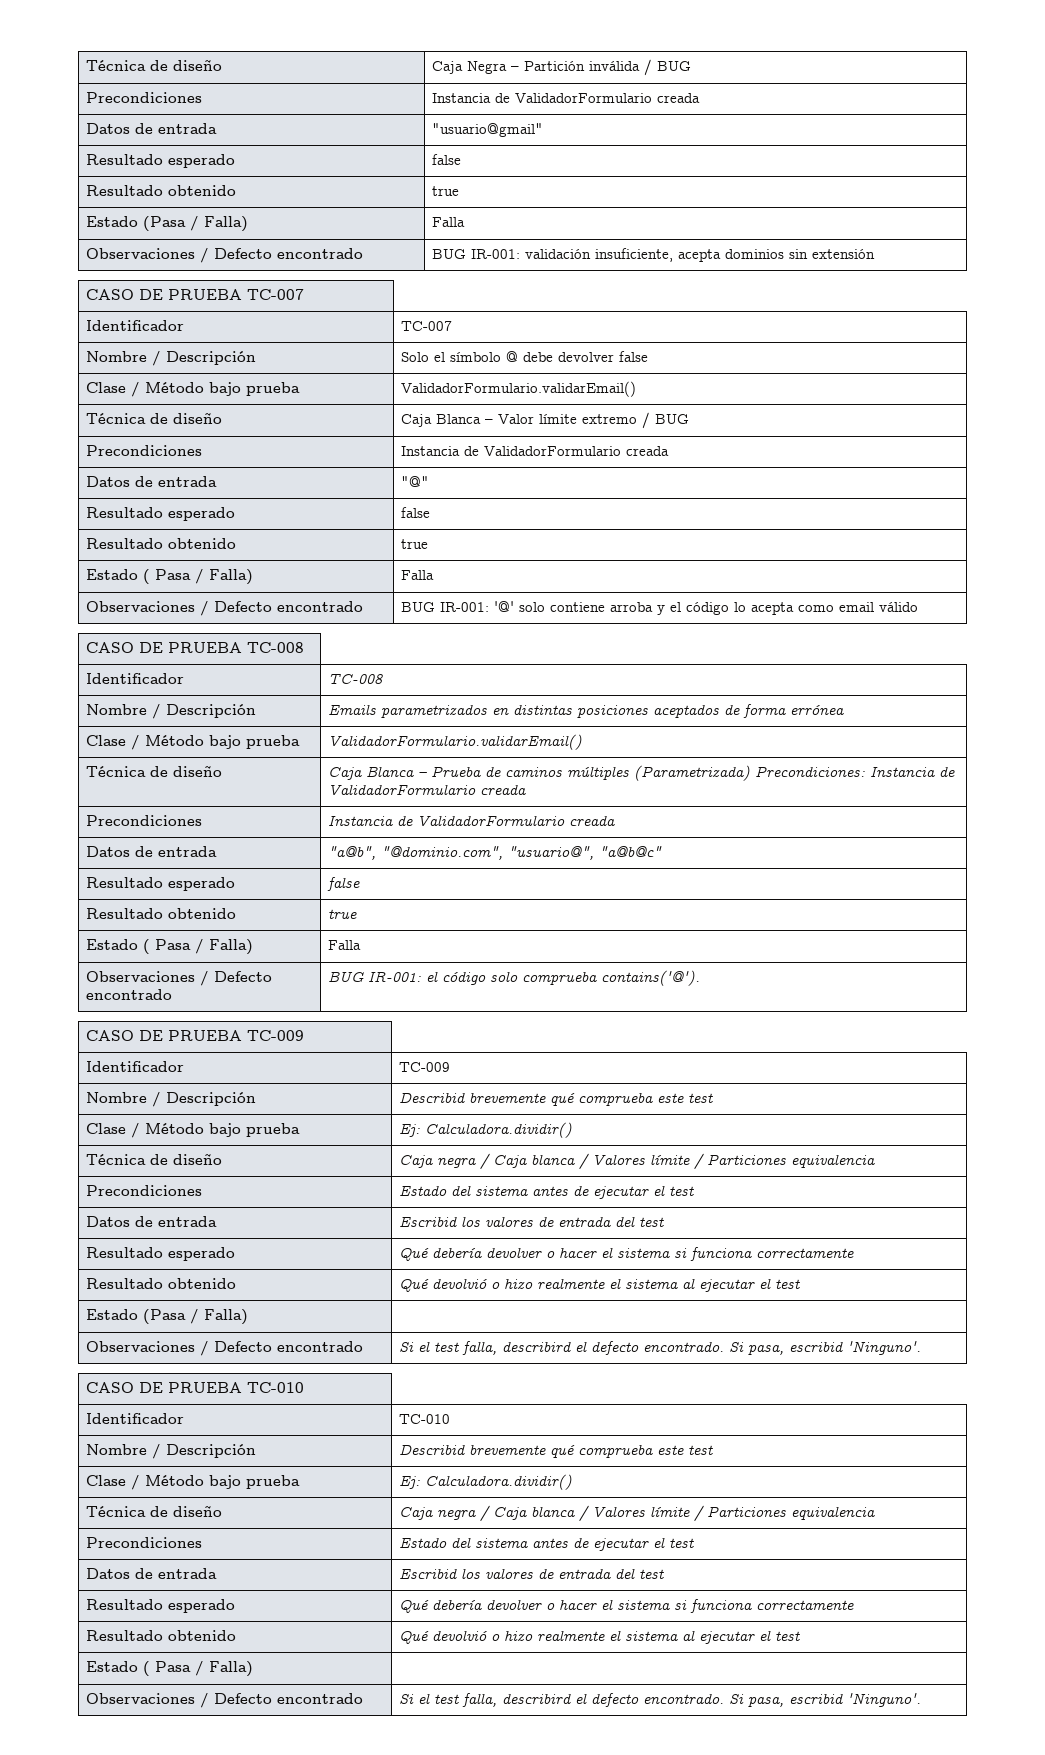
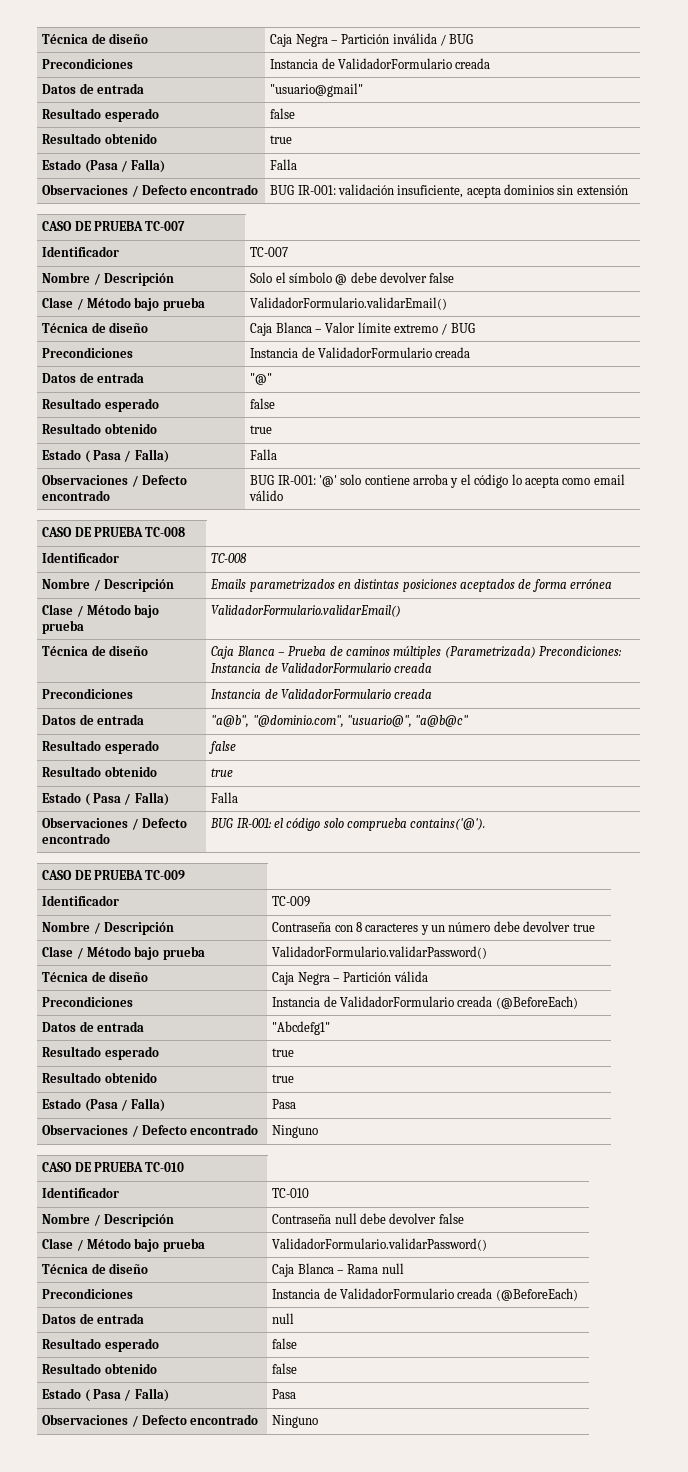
  Identificador | TC-009
- Nombre / Descripción | Describid brevemente qué comprueba este test
- Clase / Método bajo prueba | Ej: Calculadora.dividir()
- Técnica de diseño | Caja negra / Caja blanca / Valores límite / Particiones equivalencia
- Precondiciones | Estado del sistema antes de ejecutar el test
- Datos de entrada | Escribid los valores de entrada del test
- Resultado esperado | Qué debería devolver o hacer el sistema si funciona correctamente
- Resultado obtenido | Qué devolvió o hizo realmente el sistema al ejecutar el test
- Estado (Pasa / Falla) |
- Observaciones / Defecto encontrado | Si el test falla, describird el defecto encontrado. Si pasa, escribid 'Ninguno'.
+ Nombre / Descripción | Contraseña con 8 caracteres y un número debe devolver true
+ Clase / Método bajo prueba | ValidadorFormulario.validarPassword()
+ Técnica de diseño | Caja Negra – Partición válida
+ Precondiciones | Instancia de ValidadorFormulario creada (@BeforeEach)
+ Datos de entrada | "Abcdefg1"
+ Resultado esperado | true
+ Resultado obtenido | true
+ Estado (Pasa / Falla) | Pasa
+ Observaciones / Defecto encontrado | Ninguno
  Identificador | TC-010
- Nombre / Descripción | Describid brevemente qué comprueba este test
- Clase / Método bajo prueba | Ej: Calculadora.dividir()
- Técnica de diseño | Caja negra / Caja blanca / Valores límite / Particiones equivalencia
- Precondiciones | Estado del sistema antes de ejecutar el test
- Datos de entrada | Escribid los valores de entrada del test
- Resultado esperado | Qué debería devolver o hacer el sistema si funciona correctamente
- Resultado obtenido | Qué devolvió o hizo realmente el sistema al ejecutar el test
- Estado ( Pasa / Falla) |
- Observaciones / Defecto encontrado | Si el test falla, describird el defecto encontrado. Si pasa, escribid 'Ninguno'.
+ Nombre / Descripción | Contraseña null debe devolver false
+ Clase / Método bajo prueba | ValidadorFormulario.validarPassword()
+ Técnica de diseño | Caja Blanca – Rama null
+ Precondiciones | Instancia de ValidadorFormulario creada (@BeforeEach)
+ Datos de entrada | null
+ Resultado esperado | false
+ Resultado obtenido | false
+ Estado ( Pasa / Falla) | Pasa
+ Observaciones / Defecto encontrado | Ninguno

